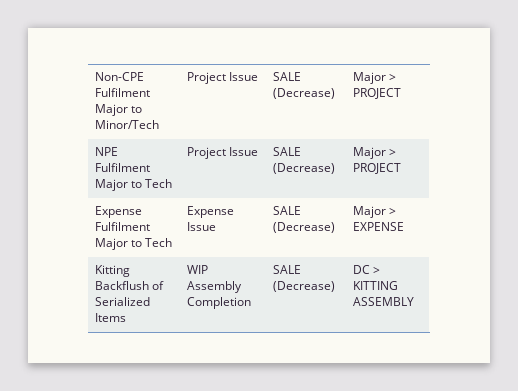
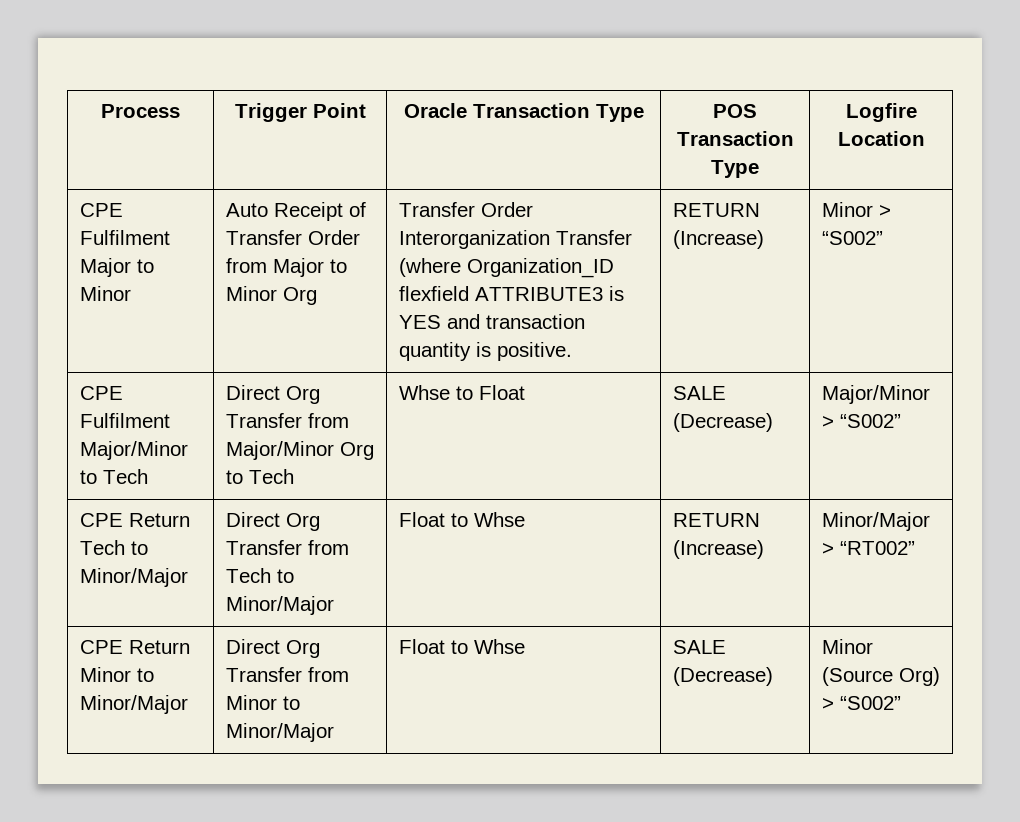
- Non-CPE Fulfilment Major to Minor/Tech | Project Issue | SALE (Decrease) | Major > PROJECT
- NPE Fulfilment Major to Tech | Project Issue | SALE (Decrease) | Major > PROJECT
- Expense Fulfilment Major to Tech | Expense Issue | SALE (Decrease) | Major > EXPENSE
- Kitting Backflush of Serialized Items | WIP Assembly Completion | SALE (Decrease) | DC > KITTING ASSEMBLY
+ Process | Trigger Point | Oracle Transaction Type | POS Transaction Type | Logfire Location
+ CPE Fulfilment Major to Minor | Auto Receipt of Transfer Order from Major to Minor Org | Transfer Order Interorganization Transfer (where Organization_ID flexfield ATTRIBUTE3 is YES and transaction quantity is positive. | RETURN (Increase) | Minor > “S002”
+ CPE Fulfilment Major/Minor to Tech | Direct Org Transfer from Major/Minor Org to Tech | Whse to Float | SALE (Decrease) | Major/Minor > “S002”
+ CPE Return Tech to Minor/Major | Direct Org Transfer from Tech to Minor/Major | Float to Whse | RETURN (Increase) | Minor/Major > “RT002”
+ CPE Return Minor to Minor/Major | Direct Org Transfer from Minor to Minor/Major | Float to Whse | SALE (Decrease) | Minor (Source Org) > “S002”

